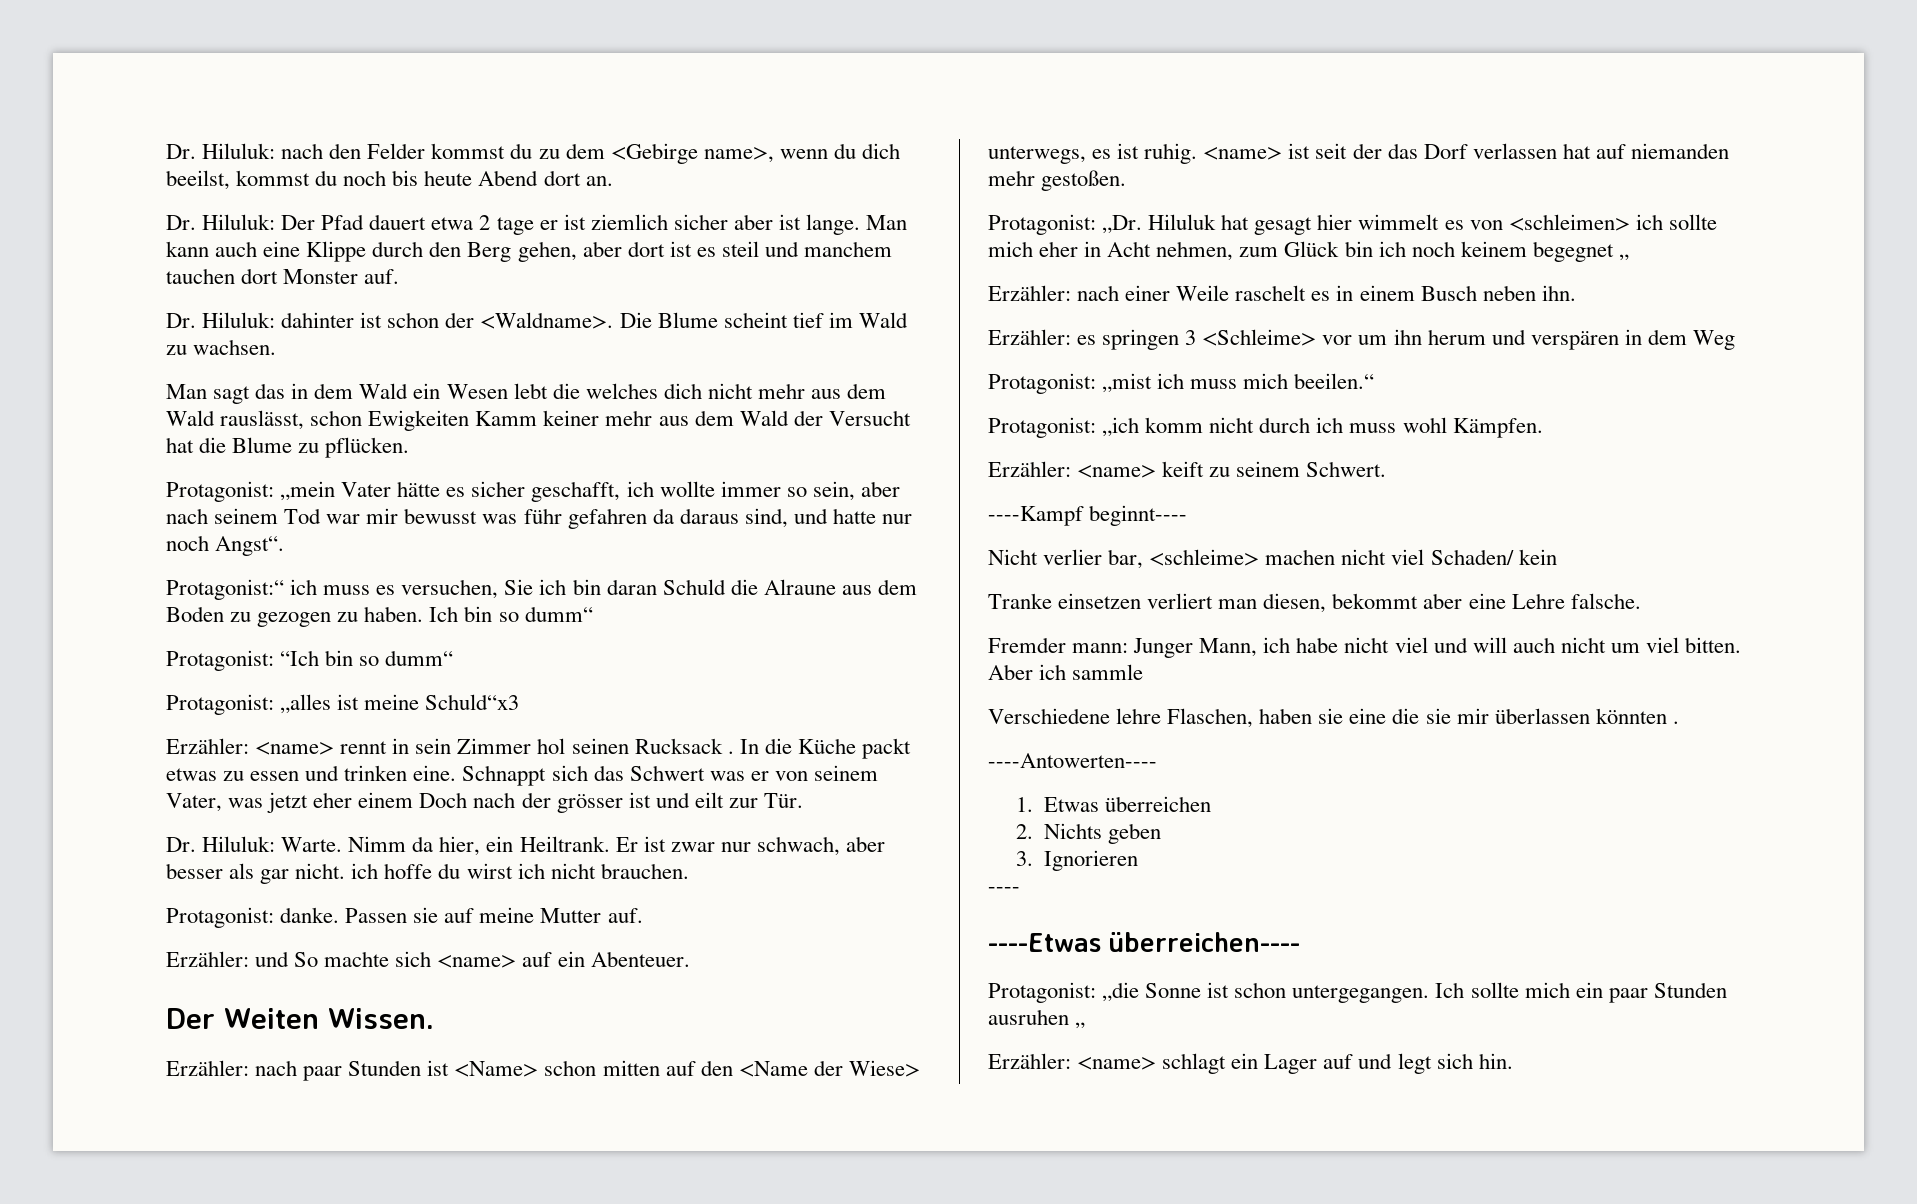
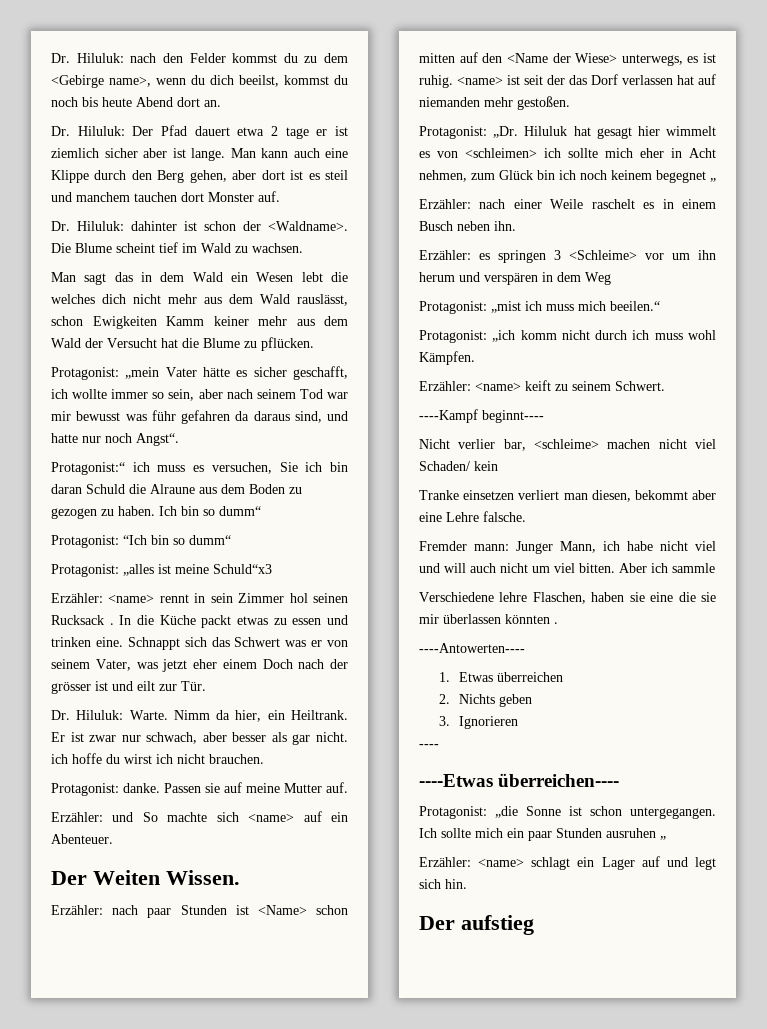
+ Der aufstieg

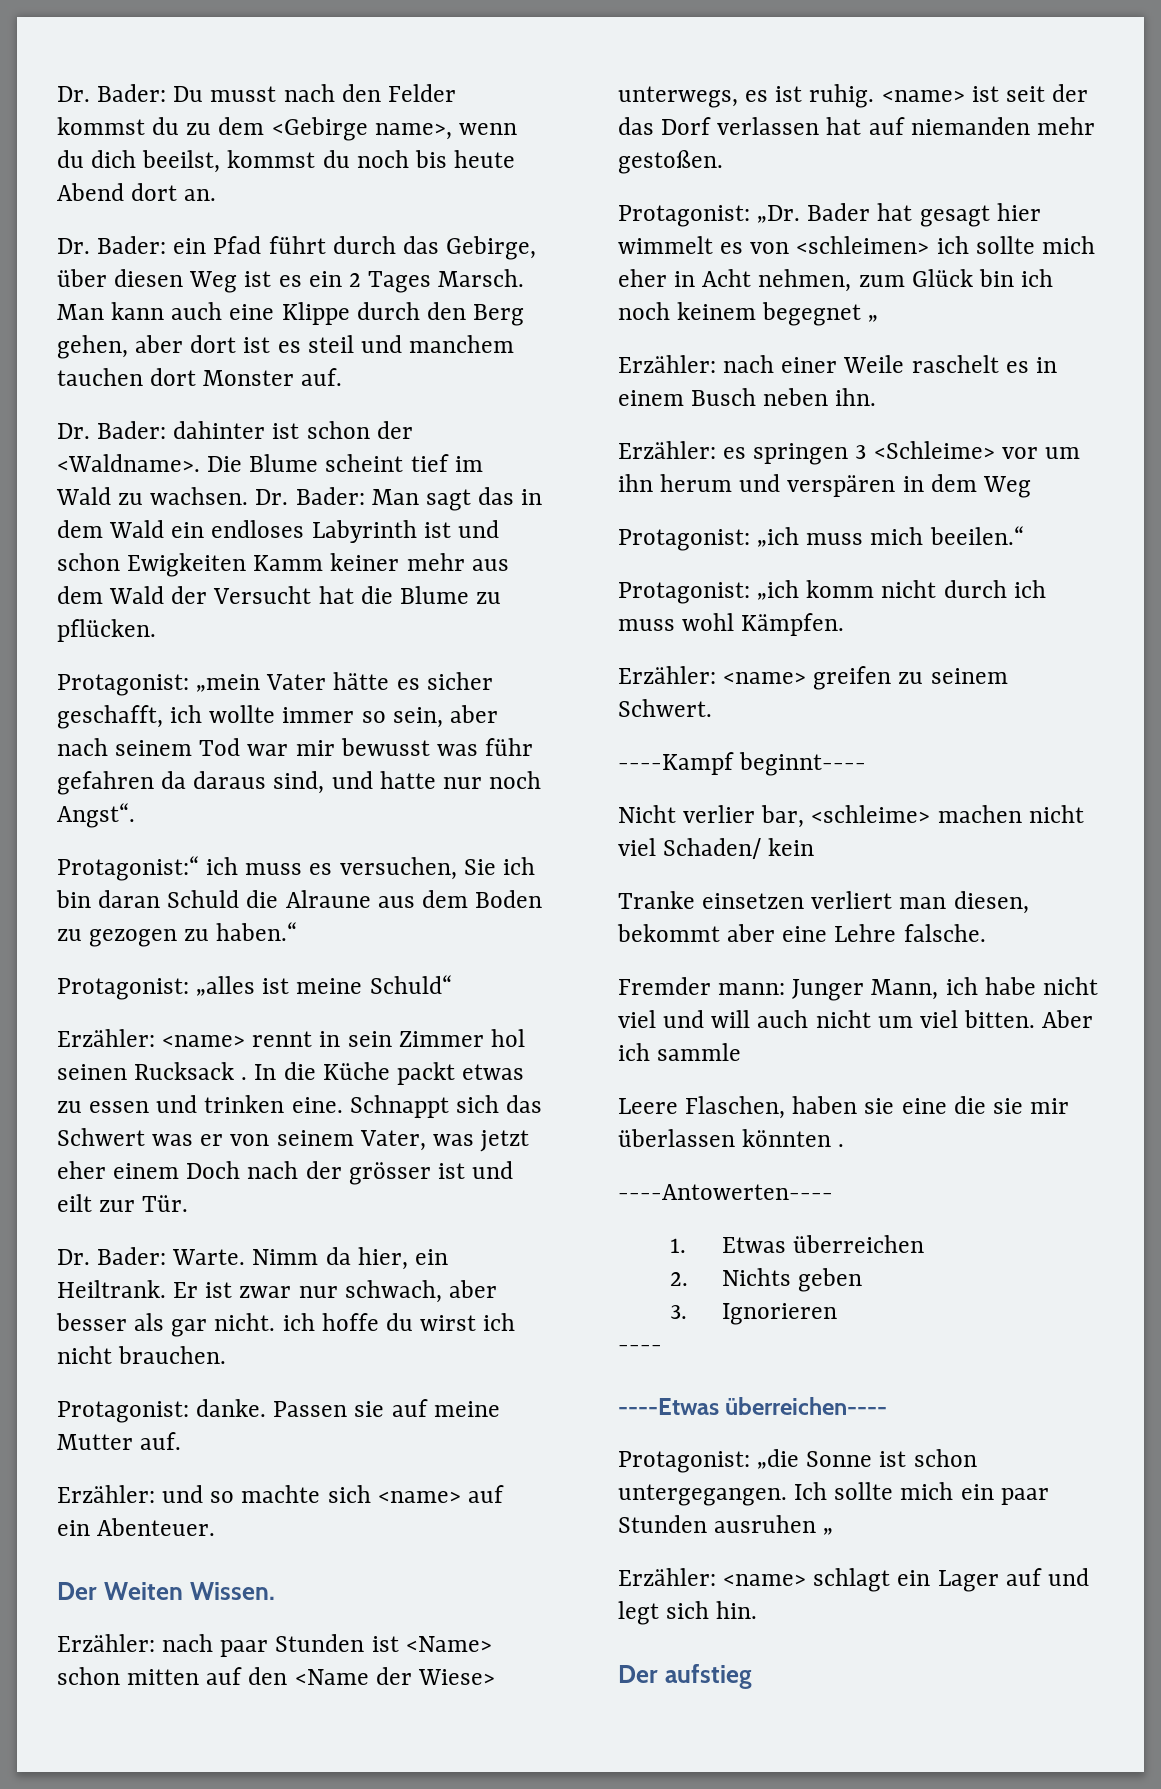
- Dr. Hiluluk: nach den Felder kommst du zu dem <Gebirge name>, wenn du dich beeilst, kommst du noch bis heute Abend dort an.
+ Dr. Bader: Du musst nach den Felder kommst du zu dem <Gebirge name>, wenn du dich beeilst, kommst du noch bis heute Abend dort an.
- Dr. Hiluluk: Der Pfad dauert etwa 2 tage er ist ziemlich sicher aber ist lange.
+ Dr. Bader: ein Pfad führt durch das Gebirge, über diesen Weg ist es ein 2 Tages Marsch.
- Dr. Hiluluk: dahinter ist schon der <Waldname>.
+ Dr. Bader: dahinter ist schon der <Waldname>.
- Die Blume scheint tief im Wald zu wachsen.
- Man sagt das in dem Wald ein Wesen lebt die welches dich nicht mehr aus dem Wald rauslässt, schon Ewigkeiten Kamm keiner mehr aus dem Wald der Versucht hat die Blume zu pflücken.
+ Die Blume scheint tief im Wald zu wachsen. Dr. Bader: Man sagt das in dem Wald ein endloses Labyrinth ist und schon Ewigkeiten Kamm keiner mehr aus dem Wald der Versucht hat die Blume zu pflücken.
- Protagonist:“ ich muss es versuchen, Sie ich bin daran Schuld die Alraune aus dem Boden zu gezogen zu haben. Ich bin so dumm“
- Protagonist: “Ich bin so dumm“
+ Protagonist:“ ich muss es versuchen, Sie ich bin daran Schuld die Alraune aus dem Boden zu gezogen zu haben.“
- Protagonist: „alles ist meine Schuld“x3
+ Protagonist: „alles ist meine Schuld“
- Dr. Hiluluk: Warte.
+ Dr. Bader: Warte.
- Erzähler: und So machte sich <name> auf ein Abenteuer.
+ Erzähler: und so machte sich <name> auf ein Abenteuer.
- Hiluluk hat gesagt hier wimmelt es von <schleimen> ich sollte mich eher in Acht nehmen, zum Glück bin ich noch keinem begegnet „
+ Bader hat gesagt hier wimmelt es von <schleimen> ich sollte mich eher in Acht nehmen, zum Glück bin ich noch keinem begegnet „
- Protagonist: „mist ich muss mich beeilen.“
+ Protagonist: „ich muss mich beeilen.“
- Erzähler: <name> keift zu seinem Schwert.
+ Erzähler: <name> greifen zu seinem Schwert.
- Verschiedene lehre Flaschen, haben sie eine die sie mir überlassen könnten .
+ Leere Flaschen, haben sie eine die sie mir überlassen könnten .

